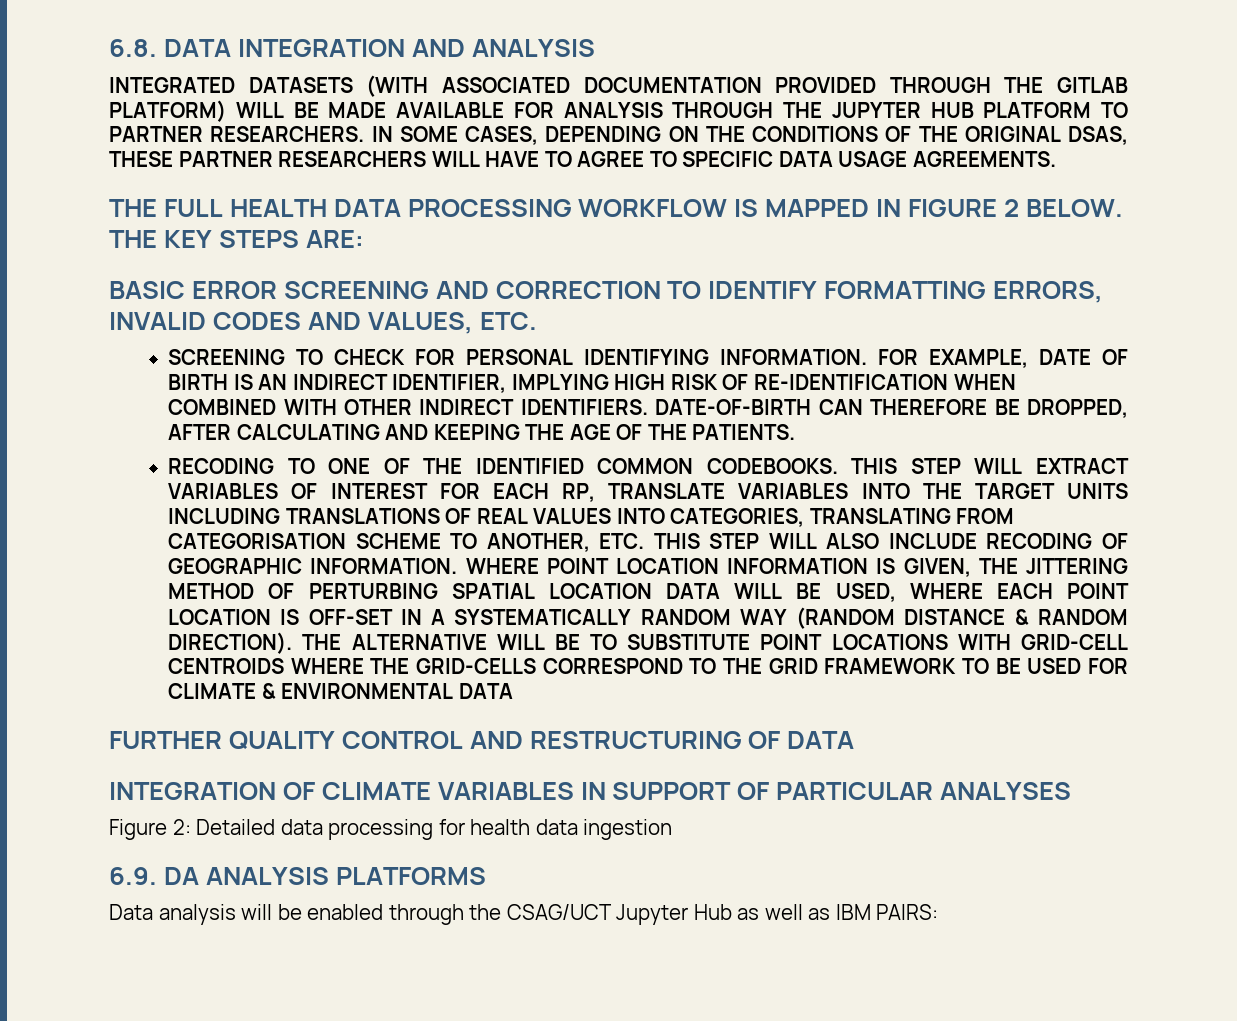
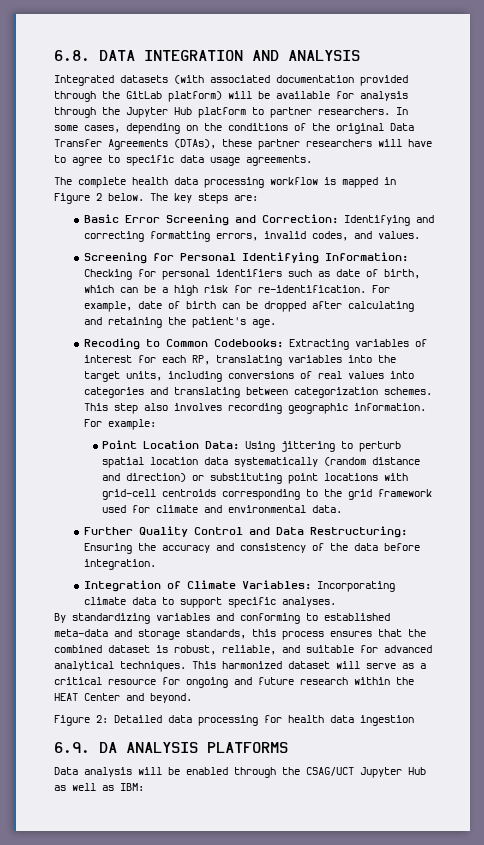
- INTEGRATED DATASETS (WITH ASSOCIATED DOCUMENTATION PROVIDED THROUGH THE GITLAB PLATFORM) WILL BE MADE AVAILABLE FOR ANALYSIS THROUGH THE JUPYTER HUB PLATFORM TO PARTNER RESEARCHERS. IN SOME CASES, DEPENDING ON THE CONDITIONS OF THE ORIGINAL DSAS, THESE PARTNER RESEARCHERS WILL HAVE TO AGREE TO SPECIFIC DATA USAGE AGREEMENTS.
- THE FULL HEALTH DATA PROCESSING WORKFLOW IS MAPPED IN FIGURE 2 BELOW. THE KEY STEPS ARE:
- BASIC ERROR SCREENING AND CORRECTION TO IDENTIFY FORMATTING ERRORS, INVALID CODES AND VALUES, ETC.
- SCREENING TO CHECK FOR PERSONAL IDENTIFYING INFORMATION. FOR EXAMPLE, DATE OF BIRTH IS AN INDIRECT IDENTIFIER, IMPLYING HIGH RISK OF RE-IDENTIFICATION WHEN COMBINED WITH OTHER INDIRECT IDENTIFIERS. DATE-OF-BIRTH CAN THEREFORE BE DROPPED, AFTER CALCULATING AND KEEPING THE AGE OF THE PATIENTS.
- RECODING TO ONE OF THE IDENTIFIED COMMON CODEBOOKS. THIS STEP WILL EXTRACT VARIABLES OF INTEREST FOR EACH RP, TRANSLATE VARIABLES INTO THE TARGET UNITS INCLUDING TRANSLATIONS OF REAL VALUES INTO CATEGORIES, TRANSLATING FROM CATEGORISATION SCHEME TO ANOTHER, ETC. THIS STEP WILL ALSO INCLUDE RECODING OF GEOGRAPHIC INFORMATION. WHERE POINT LOCATION INFORMATION IS GIVEN, THE JITTERING METHOD OF PERTURBING SPATIAL LOCATION DATA WILL BE USED, WHERE EACH POINT LOCATION IS OFF-SET IN A SYSTEMATICALLY RANDOM WAY (RANDOM DISTANCE & RANDOM DIRECTION). THE ALTERNATIVE WILL BE TO SUBSTITUTE POINT LOCATIONS WITH GRID-CELL CENTROIDS WHERE THE GRID-CELLS CORRESPOND TO THE GRID FRAMEWORK TO BE USED FOR CLIMATE & ENVIRONMENTAL DATA
- FURTHER QUALITY CONTROL AND RESTRUCTURING OF DATA
- INTEGRATION OF CLIMATE VARIABLES IN SUPPORT OF PARTICULAR ANALYSES
+ Integrated datasets (with associated documentation provided through the GitLab platform) will be available for analysis through the Jupyter Hub platform to partner researchers. In some cases, depending on the conditions of the original Data Transfer Agreements (DTAs), these partner researchers will have to agree to specific data usage agreements.
+ The complete health data processing workflow is mapped in Figure 2 below. The key steps are:
+ Basic Error Screening and Correction: Identifying and correcting formatting errors, invalid codes, and values.
+ Screening for Personal Identifying Information: Checking for personal identifiers such as date of birth, which can be a high risk for re-identification. For example, date of birth can be dropped after calculating and retaining the patient's age.
+ Recoding to Common Codebooks: Extracting variables of interest for each RP, translating variables into the target units, including conversions of real values into categories and translating between categorization schemes. This step also involves recording geographic information. For example:
+ Point Location Data: Using jittering to perturb spatial location data systematically (random distance and direction) or substituting point locations with grid-cell centroids corresponding to the grid framework used for climate and environmental data.
+ Further Quality Control and Data Restructuring: Ensuring the accuracy and consistency of the data before integration.
+ Integration of Climate Variables: Incorporating climate data to support specific analyses.
+ By standardizing variables and conforming to established meta-data and storage standards, this process ensures that the combined dataset is robust, reliable, and suitable for advanced analytical techniques. This harmonized dataset will serve as a critical resource for ongoing and future research within the HEAT Center and beyond.
- Data analysis will be enabled through the CSAG/UCT Jupyter Hub as well as IBM PAIRS:
+ Data analysis will be enabled through the CSAG/UCT Jupyter Hub as well as IBM:

